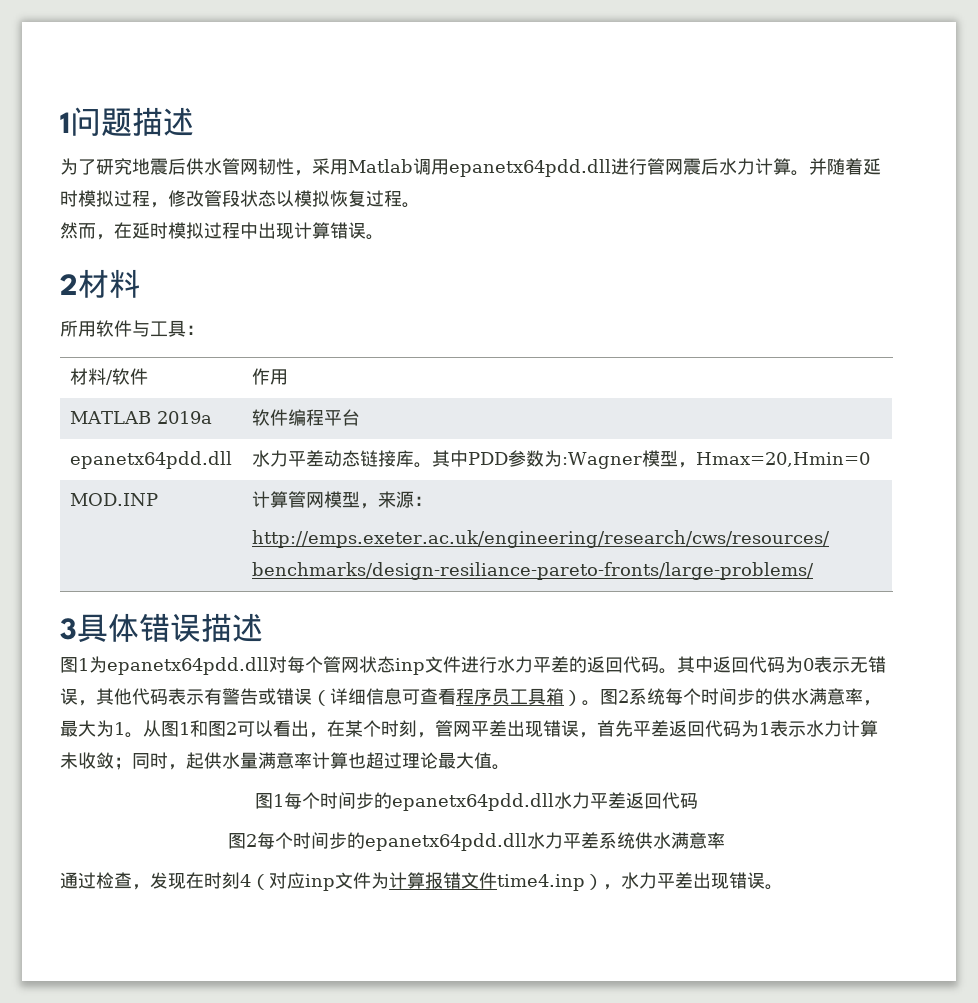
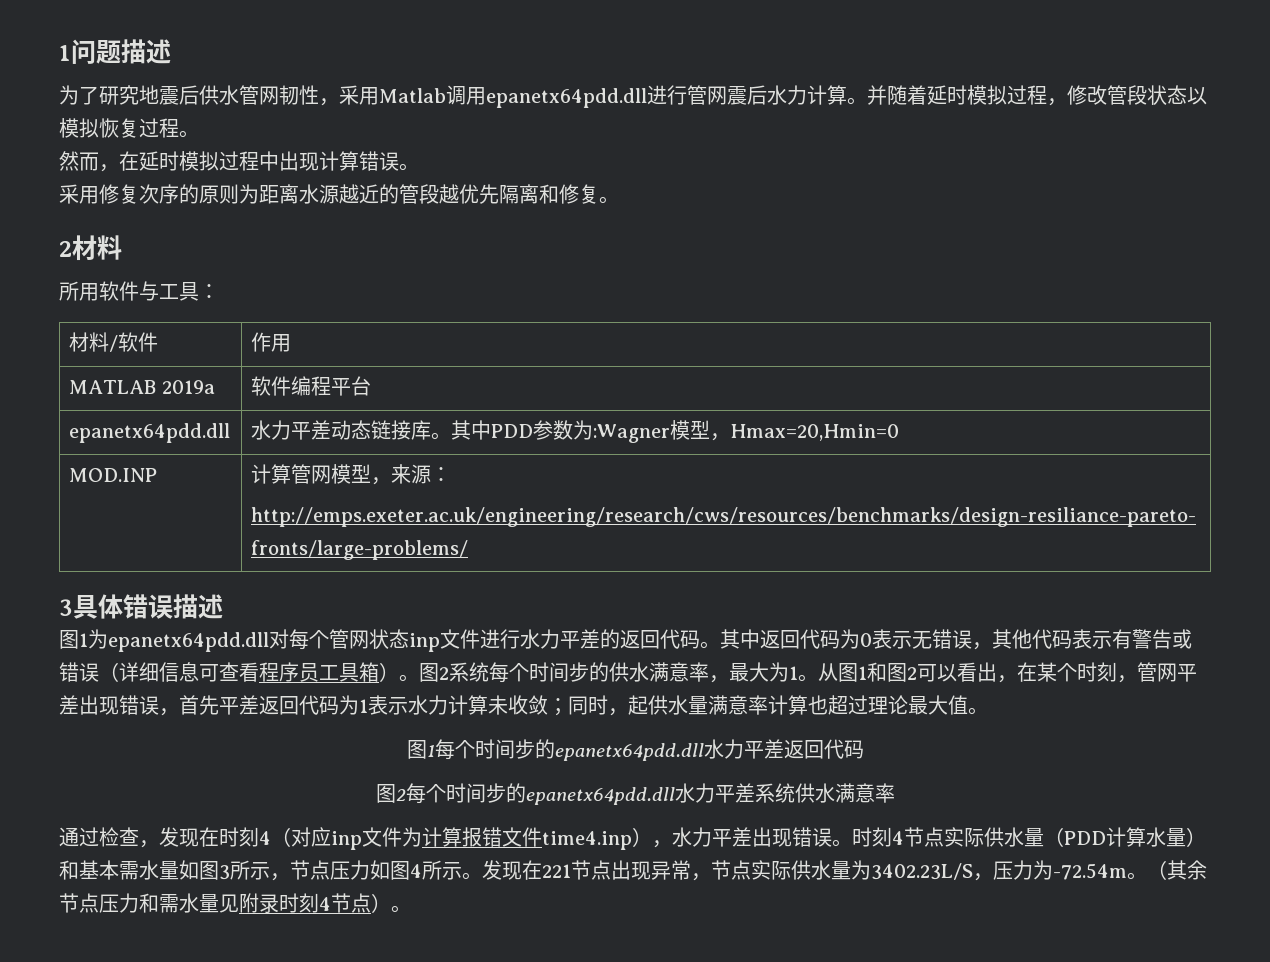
+ 采用修复次序的原则为距离水源越近的管段越优先隔离和修复。
+ 时刻4节点实际供水量（PDD计算水量）和基本需水量如图3所示，节点压力如图4所示。发现在221节点出现异常，节点实际供水量为3402.23L/S，压力为-72.54m。（其余节点压力和需水量见附录时刻4节点）。

